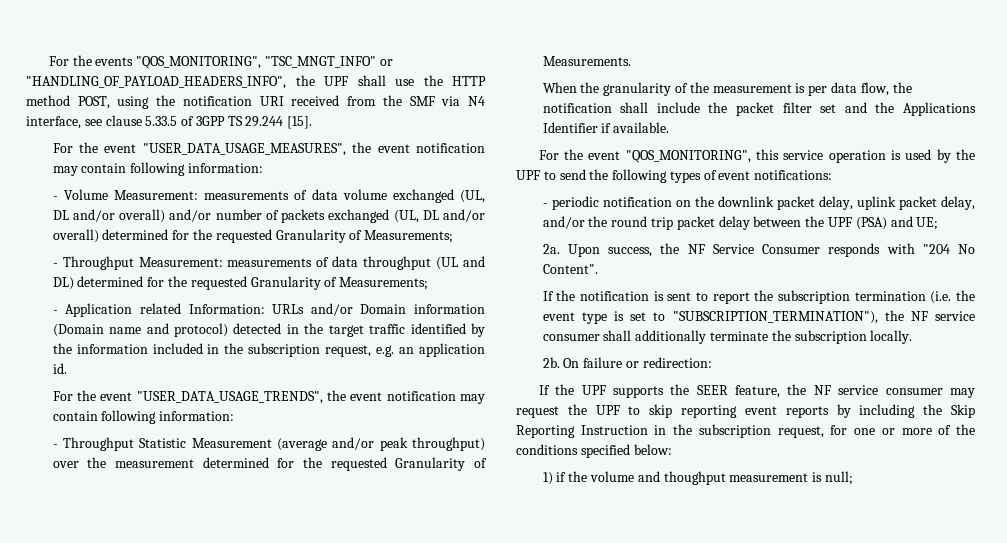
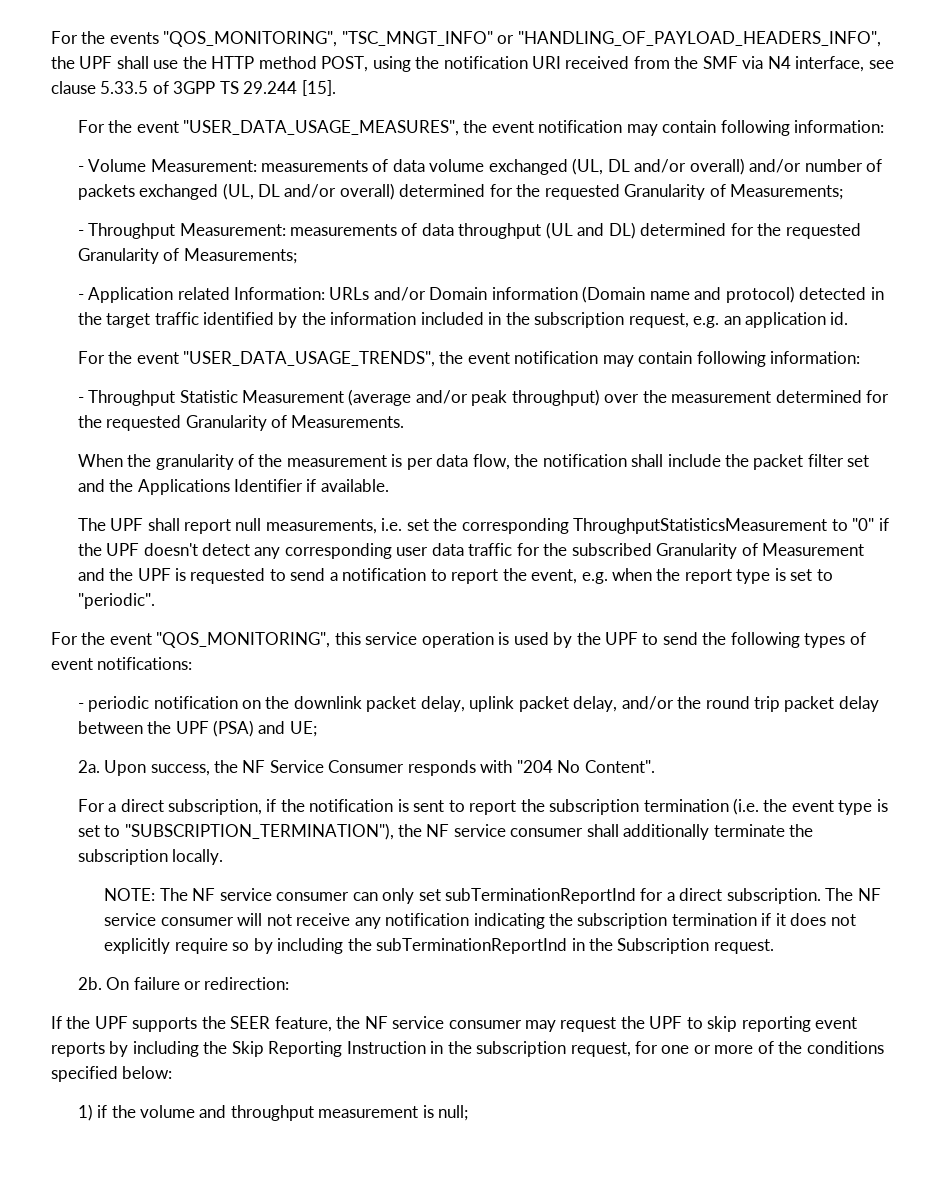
+ The UPF shall report null measurements, i.e. set the corresponding ThroughputStatisticsMeasurement to "0" if the UPF doesn't detect any corresponding user data traffic for the subscribed Granularity of Measurement and the UPF is requested to send a notification to report the event, e.g. when the report type is set to "periodic".
- If the notification is sent to report the subscription termination (i.e. the event type is set to "SUBSCRIPTION_TERMINATION"), the NF service consumer shall additionally terminate the subscription locally.
+ For a direct subscription, if the notification is sent to report the subscription termination (i.e. the event type is set to "SUBSCRIPTION_TERMINATION"), the NF service consumer shall additionally terminate the subscription locally.
+ NOTE: The NF service consumer can only set subTerminationReportInd for a direct subscription. The NF service consumer will not receive any notification indicating the subscription termination if it does not explicitly require so by including the subTerminationReportInd in the Subscription request.
- 1) if the volume and thoughput measurement is null;
+ 1) if the volume and throughput measurement is null;

